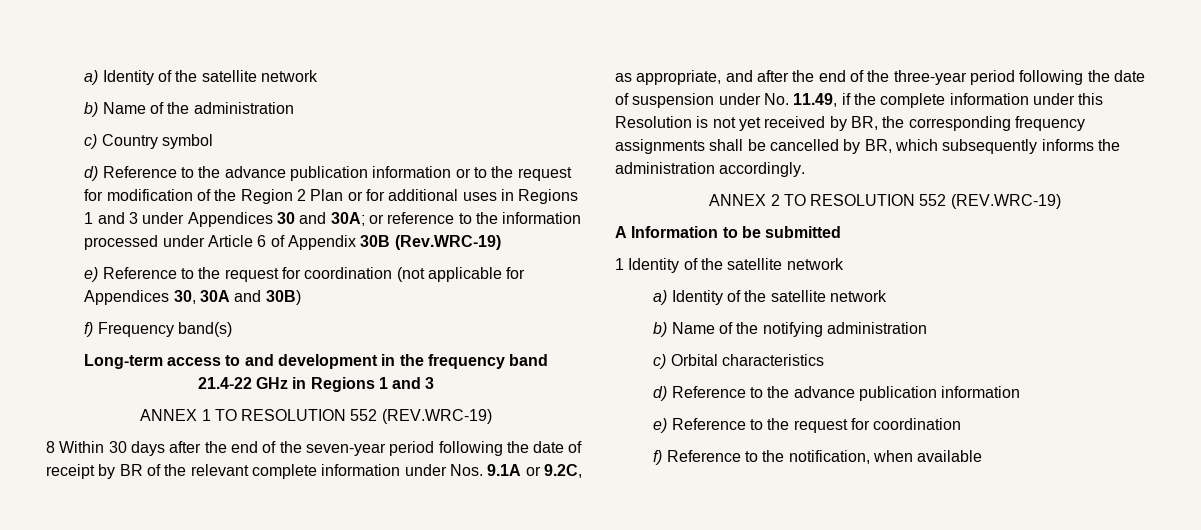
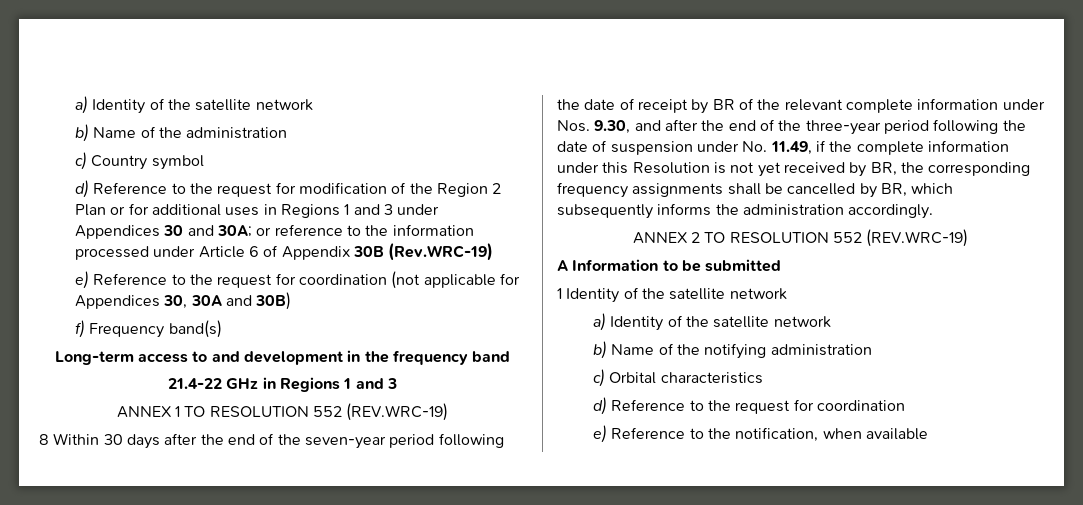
- d) Reference to the advance publication information or to the request for modification of the Region 2 Plan or for additional uses in Regions 1 and 3 under Appendices 30 and 30A; or reference to the information processed under Article 6 of Appendix 30B (Rev.WRC-19)
+ d) Reference to the request for modification of the Region 2 Plan or for additional uses in Regions 1 and 3 under Appendices 30 and 30A; or reference to the information processed under Article 6 of Appendix 30B (Rev.WRC-19)
- 8 Within 30 days after the end of the seven-year period following the date of receipt by BR of the relevant complete information under Nos. 9.1A or 9.2C, as appropriate, and after the end of the three-year period following the date of suspension under No. 11.49, if the complete information under this Resolution is not yet received by BR, the corresponding frequency assignments shall be cancelled by BR, which subsequently informs the administration accordingly.
+ 8 Within 30 days after the end of the seven-year period following the date of receipt by BR of the relevant complete information under Nos. 9.30, and after the end of the three-year period following the date of suspension under No. 11.49, if the complete information under this Resolution is not yet received by BR, the corresponding frequency assignments shall be cancelled by BR, which subsequently informs the administration accordingly.
  c) Orbital characteristics
- d) Reference to the advance publication information
- e) Reference to the request for coordination
+ d) Reference to the request for coordination
- f) Reference to the notification, when available
+ e) Reference to the notification, when available

